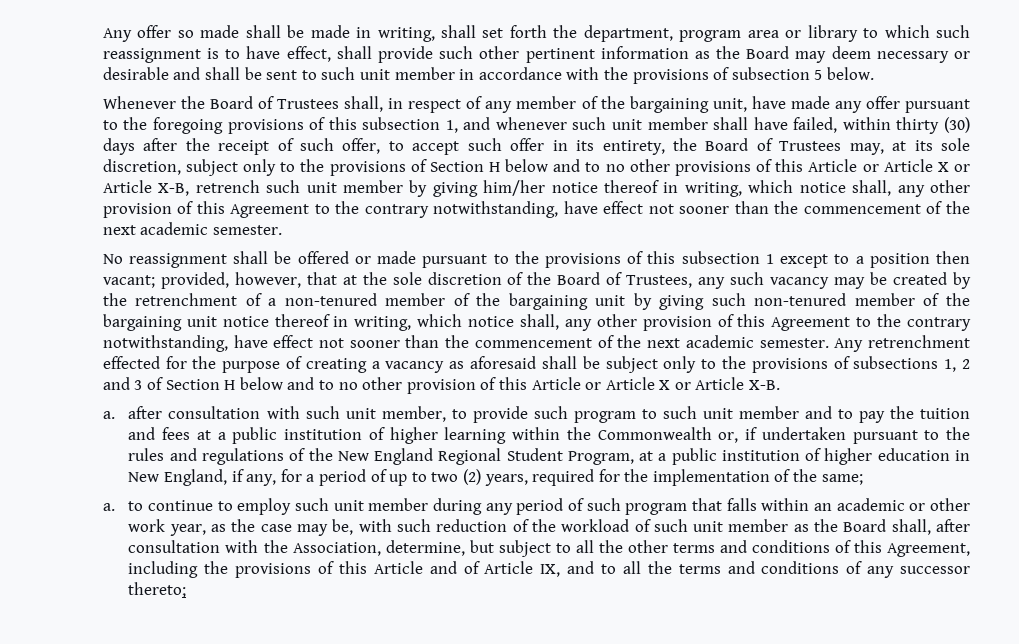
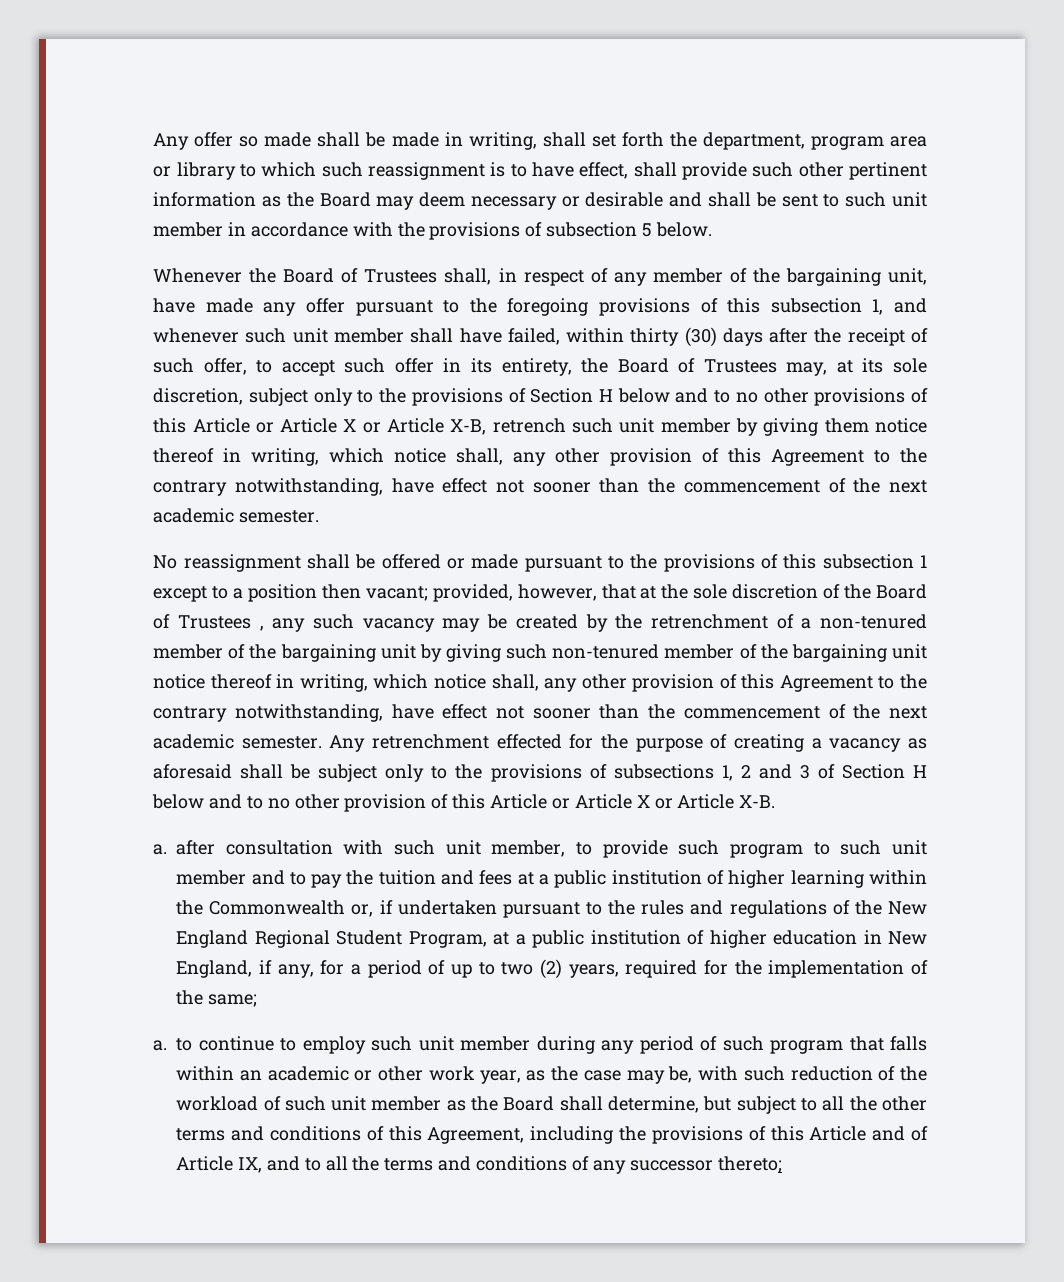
- Whenever the Board of Trustees shall, in respect of any member of the bargaining unit, have made any offer pursuant to the foregoing provisions of this subsection 1, and whenever such unit member shall have failed, within thirty (30) days after the receipt of such offer, to accept such offer in its entirety, the Board of Trustees may, at its sole discretion, subject only to the provisions of Section H below and to no other provisions of this Article or Article X or Article X-B, retrench such unit member by giving him/her notice thereof in writing, which notice shall, any other provision of this Agreement to the contrary notwithstanding, have effect not sooner than the commencement of the next academic semester.
+ Whenever the Board of Trustees shall, in respect of any member of the bargaining unit, have made any offer pursuant to the foregoing provisions of this subsection 1, and whenever such unit member shall have failed, within thirty (30) days after the receipt of such offer, to accept such offer in its entirety, the Board of Trustees may, at its sole discretion, subject only to the provisions of Section H below and to no other provisions of this Article or Article X or Article X-B, retrench such unit member by giving them notice thereof in writing, which notice shall, any other provision of this Agreement to the contrary notwithstanding, have effect not sooner than the commencement of the next academic semester.
- provided, however, that at the sole discretion of the Board of Trustees, any such vacancy may be created by the retrenchment of a non-tenured member of the bargaining unit by giving such non-tenured member of the bargaining unit notice thereof in writing, which notice shall, any other provision of this Agreement to the contrary notwithstanding, have effect not sooner than the commencement of the next academic semester.
+ provided, however, that at the sole discretion of the Board of Trustees , any such vacancy may be created by the retrenchment of a non-tenured member of the bargaining unit by giving such non-tenured member of the bargaining unit notice thereof in writing, which notice shall, any other provision of this Agreement to the contrary notwithstanding, have effect not sooner than the commencement of the next academic semester.
- a. to continue to employ such unit member during any period of such program that falls within an academic or other work year, as the case may be, with such reduction of the workload of such unit member as the Board shall, after consultation with the Association, determine, but subject to all the other terms and conditions of this Agreement, including the provisions of this Article and of Article IX, and to all the terms and conditions of any successor thereto;
+ a. to continue to employ such unit member during any period of such program that falls within an academic or other work year, as the case may be, with such reduction of the workload of such unit member as the Board shall determine, but subject to all the other terms and conditions of this Agreement, including the provisions of this Article and of Article IX, and to all the terms and conditions of any successor thereto;

